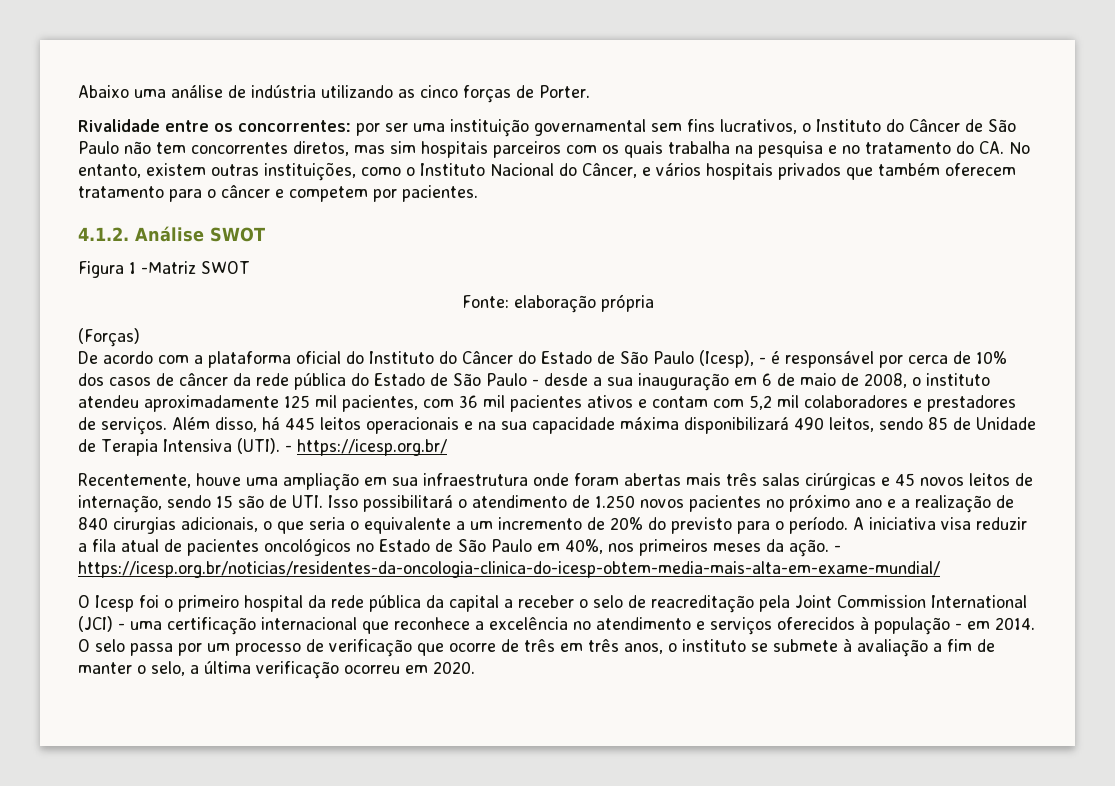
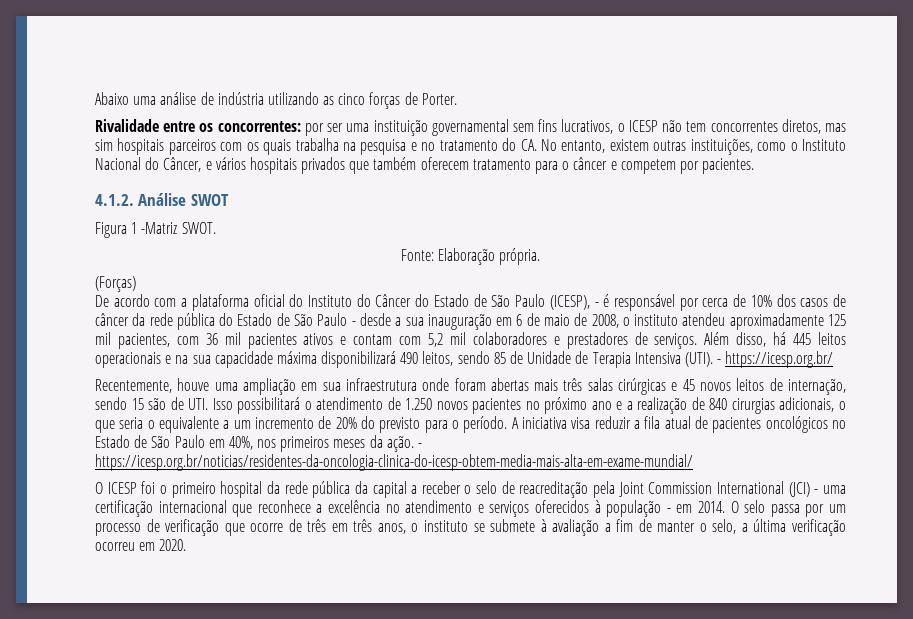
- Rivalidade entre os concorrentes: por ser uma instituição governamental sem fins lucrativos, o Instituto do Câncer de São Paulo não tem concorrentes diretos, mas sim hospitais parceiros com os quais trabalha na pesquisa e no tratamento do CA. No entanto, existem outras instituições, como o Instituto Nacional do Câncer, e vários hospitais privados que também oferecem tratamento para o câncer e competem por pacientes.
+ Rivalidade entre os concorrentes: por ser uma instituição governamental sem fins lucrativos, o ICESP não tem concorrentes diretos, mas sim hospitais parceiros com os quais trabalha na pesquisa e no tratamento do CA. No entanto, existem outras instituições, como o Instituto Nacional do Câncer, e vários hospitais privados que também oferecem tratamento para o câncer e competem por pacientes.
- Figura 1 -Matriz SWOT
+ Figura 1 -Matriz SWOT.
- Fonte: elaboração própria
+ Fonte: Elaboração própria.
- De acordo com a plataforma oficial do Instituto do Câncer do Estado de São Paulo (Icesp), - é responsável por cerca de 10% dos casos de câncer da rede pública do Estado de São Paulo - desde a sua inauguração em 6 de maio de 2008, o instituto atendeu aproximadamente 125 mil pacientes, com 36 mil pacientes ativos e contam com 5,2 mil colaboradores e prestadores de serviços.
+ De acordo com a plataforma oficial do Instituto do Câncer do Estado de São Paulo (ICESP), - é responsável por cerca de 10% dos casos de câncer da rede pública do Estado de São Paulo - desde a sua inauguração em 6 de maio de 2008, o instituto atendeu aproximadamente 125 mil pacientes, com 36 mil pacientes ativos e contam com 5,2 mil colaboradores e prestadores de serviços.
- O Icesp foi o primeiro hospital da rede pública da capital a receber o selo de reacreditação pela Joint Commission International (JCI) - uma certificação internacional que reconhece a excelência no atendimento e serviços oferecidos à população - em 2014.
+ O ICESP foi o primeiro hospital da rede pública da capital a receber o selo de reacreditação pela Joint Commission International (JCI) - uma certificação internacional que reconhece a excelência no atendimento e serviços oferecidos à população - em 2014.

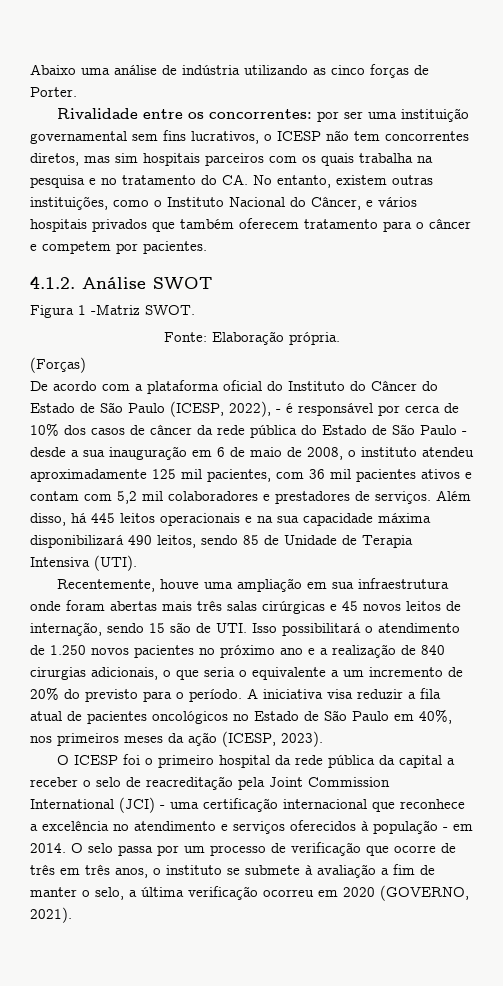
- De acordo com a plataforma oficial do Instituto do Câncer do Estado de São Paulo (ICESP), - é responsável por cerca de 10% dos casos de câncer da rede pública do Estado de São Paulo - desde a sua inauguração em 6 de maio de 2008, o instituto atendeu aproximadamente 125 mil pacientes, com 36 mil pacientes ativos e contam com 5,2 mil colaboradores e prestadores de serviços.
+ De acordo com a plataforma oficial do Instituto do Câncer do Estado de São Paulo (ICESP, 2022), - é responsável por cerca de 10% dos casos de câncer da rede pública do Estado de São Paulo - desde a sua inauguração em 6 de maio de 2008, o instituto atendeu aproximadamente 125 mil pacientes, com 36 mil pacientes ativos e contam com 5,2 mil colaboradores e prestadores de serviços.
- - https://icesp.org.br/
- A iniciativa visa reduzir a fila atual de pacientes oncológicos no Estado de São Paulo em 40%, nos primeiros meses da ação. - https://icesp.org.br/noticias/residentes-da-oncologia-clinica-do-icesp-obtem-media-mais-alta-em-exame-mundial/
+ A iniciativa visa reduzir a fila atual de pacientes oncológicos no Estado de São Paulo em 40%, nos primeiros meses da ação (ICESP, 2023).
- O selo passa por um processo de verificação que ocorre de três em três anos, o instituto se submete à avaliação a fim de manter o selo, a última verificação ocorreu em 2020.
+ O selo passa por um processo de verificação que ocorre de três em três anos, o instituto se submete à avaliação a fim de manter o selo, a última verificação ocorreu em 2020 (GOVERNO, 2021).

